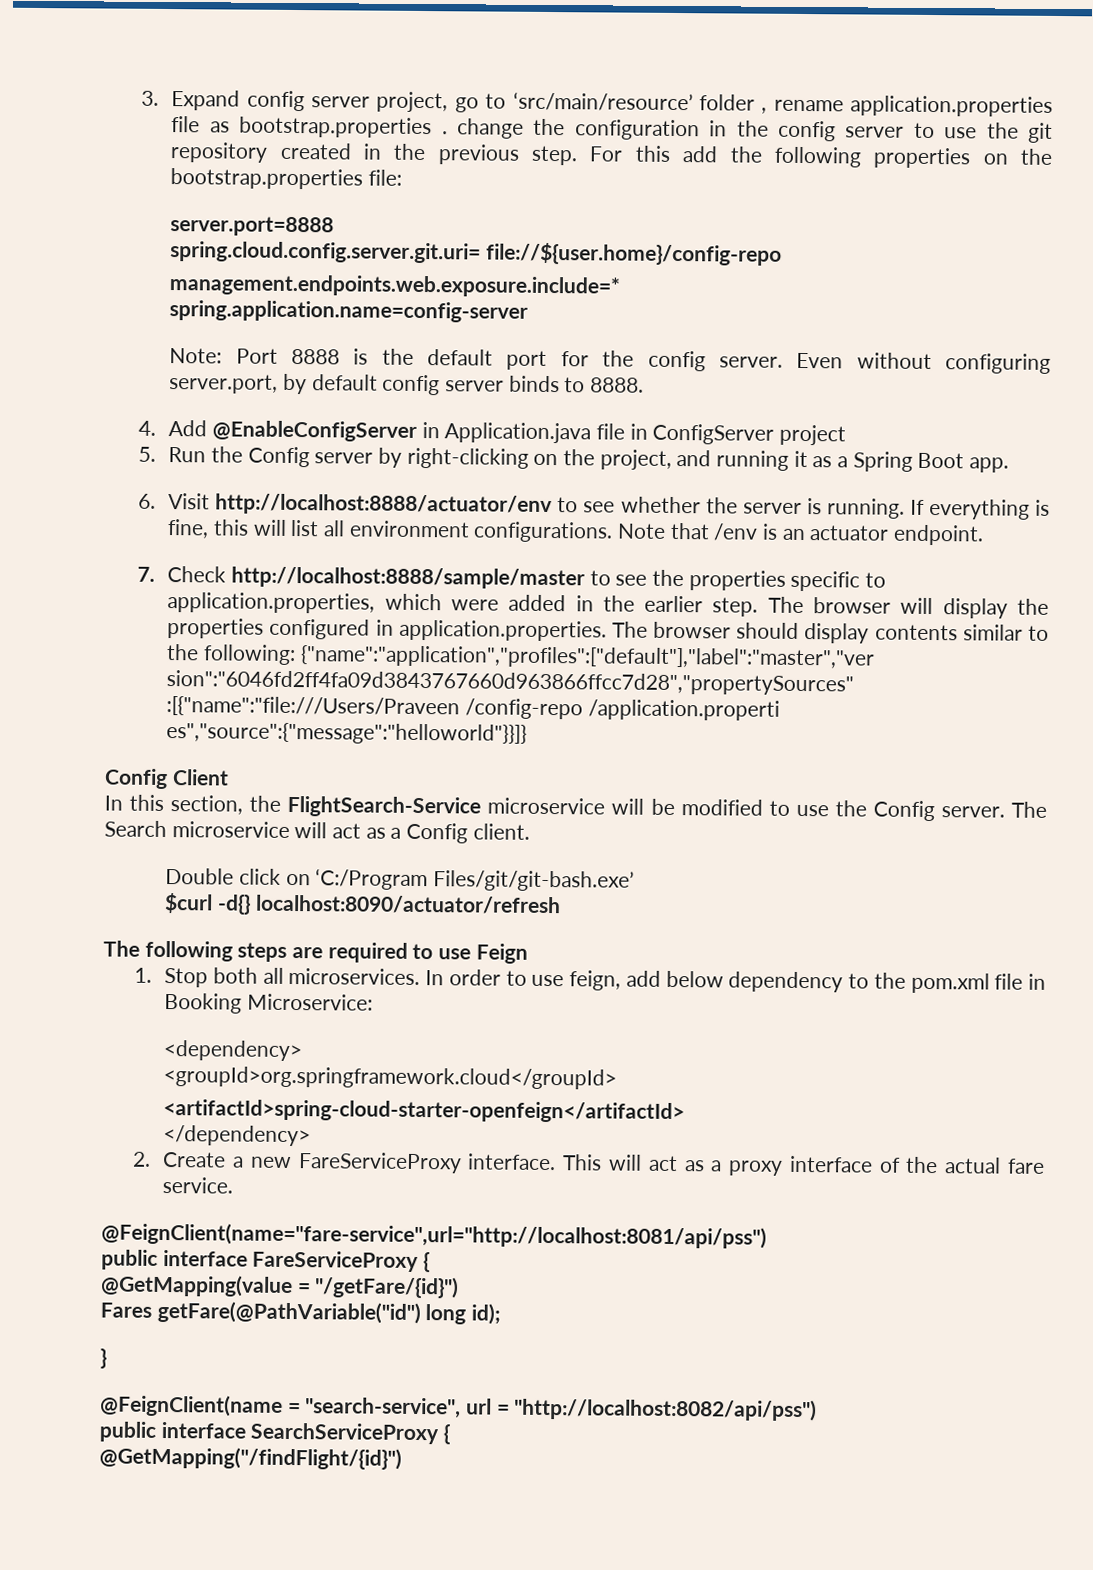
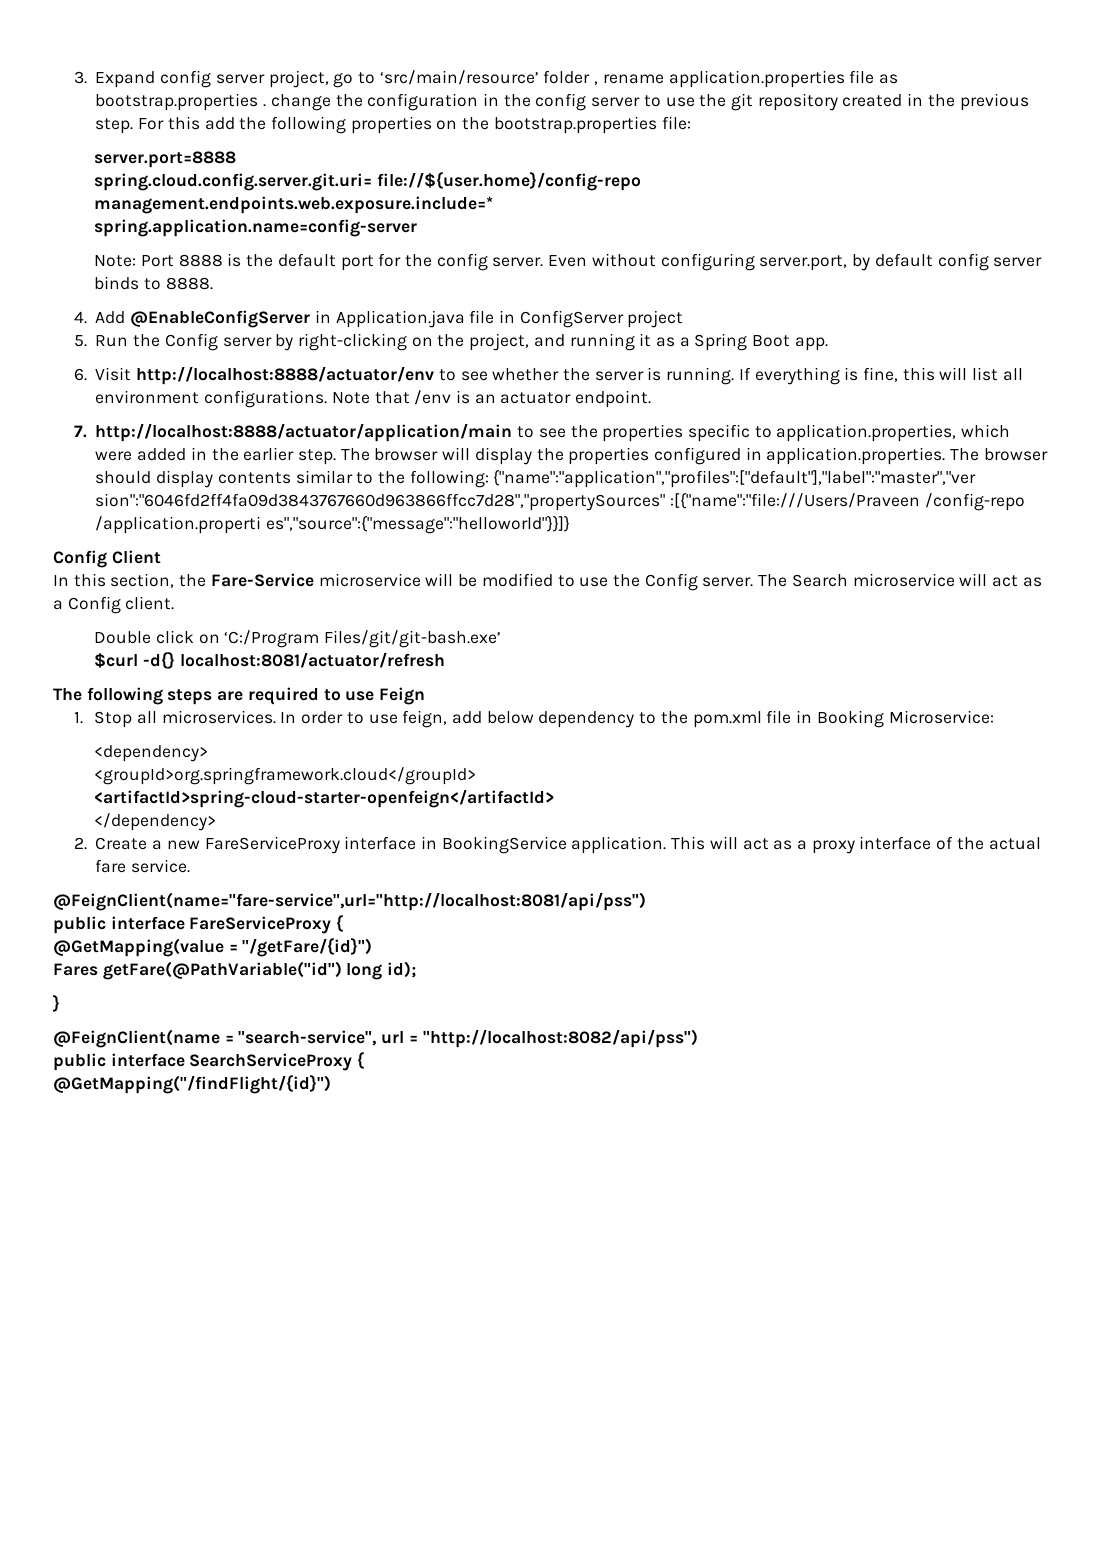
- 7. Check http://localhost:8888/sample/master to see the properties specific to application.properties, which were added in the earlier step.
+ 7. http://localhost:8888/actuator/application/main to see the properties specific to application.properties, which were added in the earlier step.
- In this section, the FlightSearch-Service microservice will be modified to use the Config server.
+ In this section, the Fare-Service microservice will be modified to use the Config server.
- $curl -d{} localhost:8090/actuator/refresh
+ $curl -d{} localhost:8081/actuator/refresh
- 1. Stop both all microservices.
+ 1. Stop all microservices.
- 2. Create a new FareServiceProxy interface.
+ 2. Create a new FareServiceProxy interface in BookingService application.

